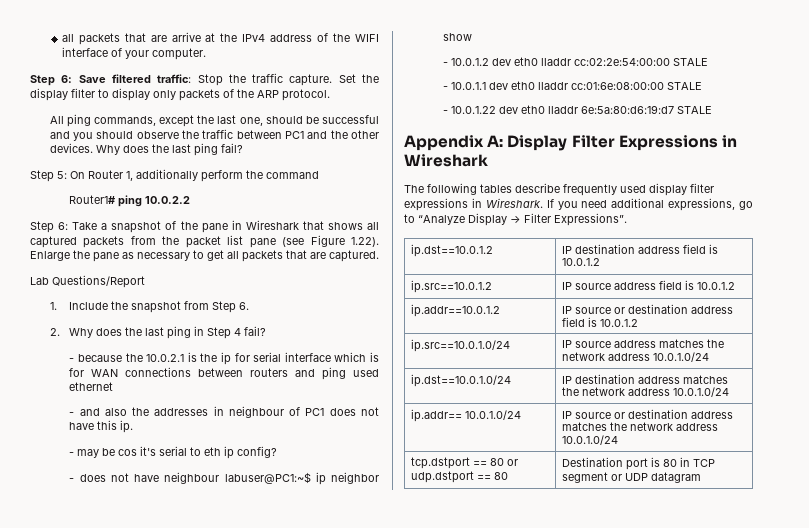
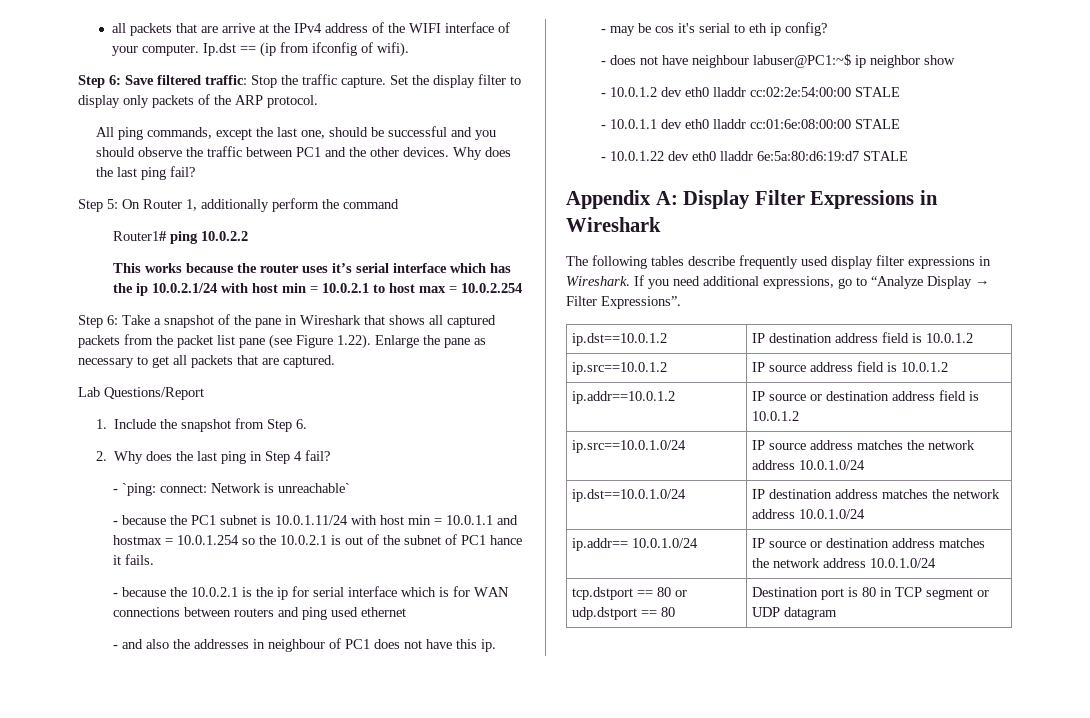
+ Ip.dst == (ip from ifconfig of wifi).
+ This works because the router uses it’s serial interface which has the ip 10.0.2.1/24 with host min = 10.0.2.1 to host max = 10.0.2.254
+ - `ping: connect: Network is unreachable`
+ - because the PC1 subnet is 10.0.1.11/24 with host min = 10.0.1.1 and hostmax = 10.0.1.254 so the 10.0.2.1 is out of the subnet of PC1 hance it fails.

